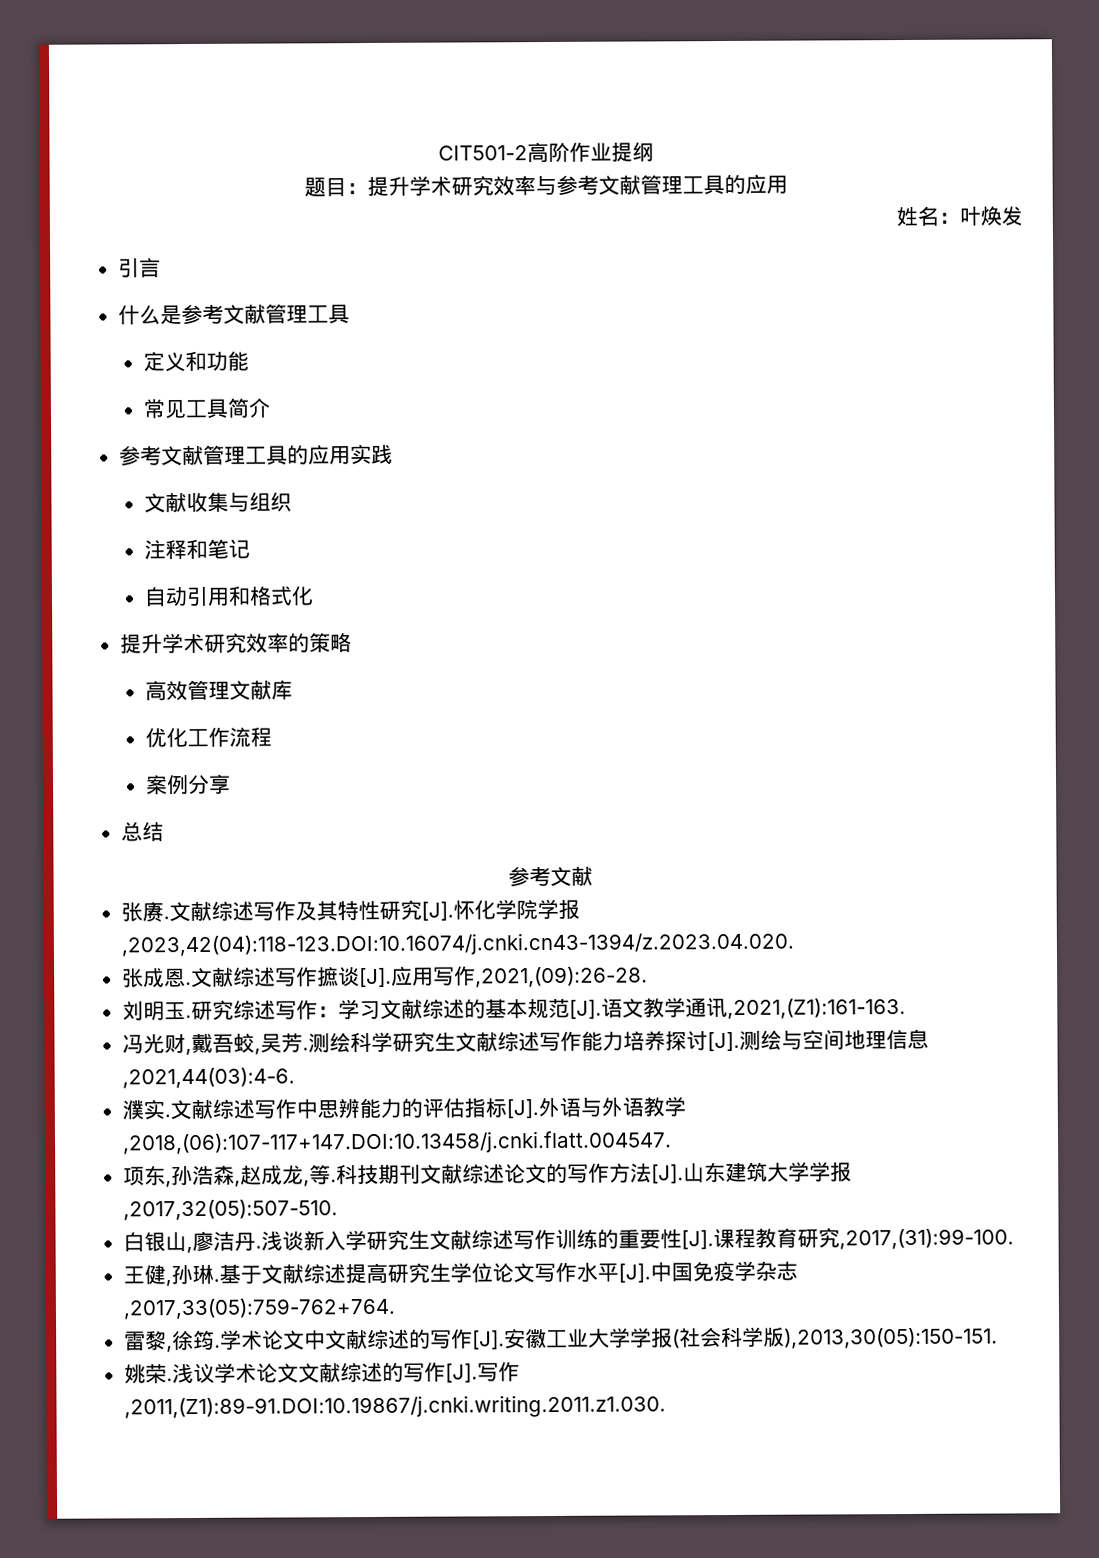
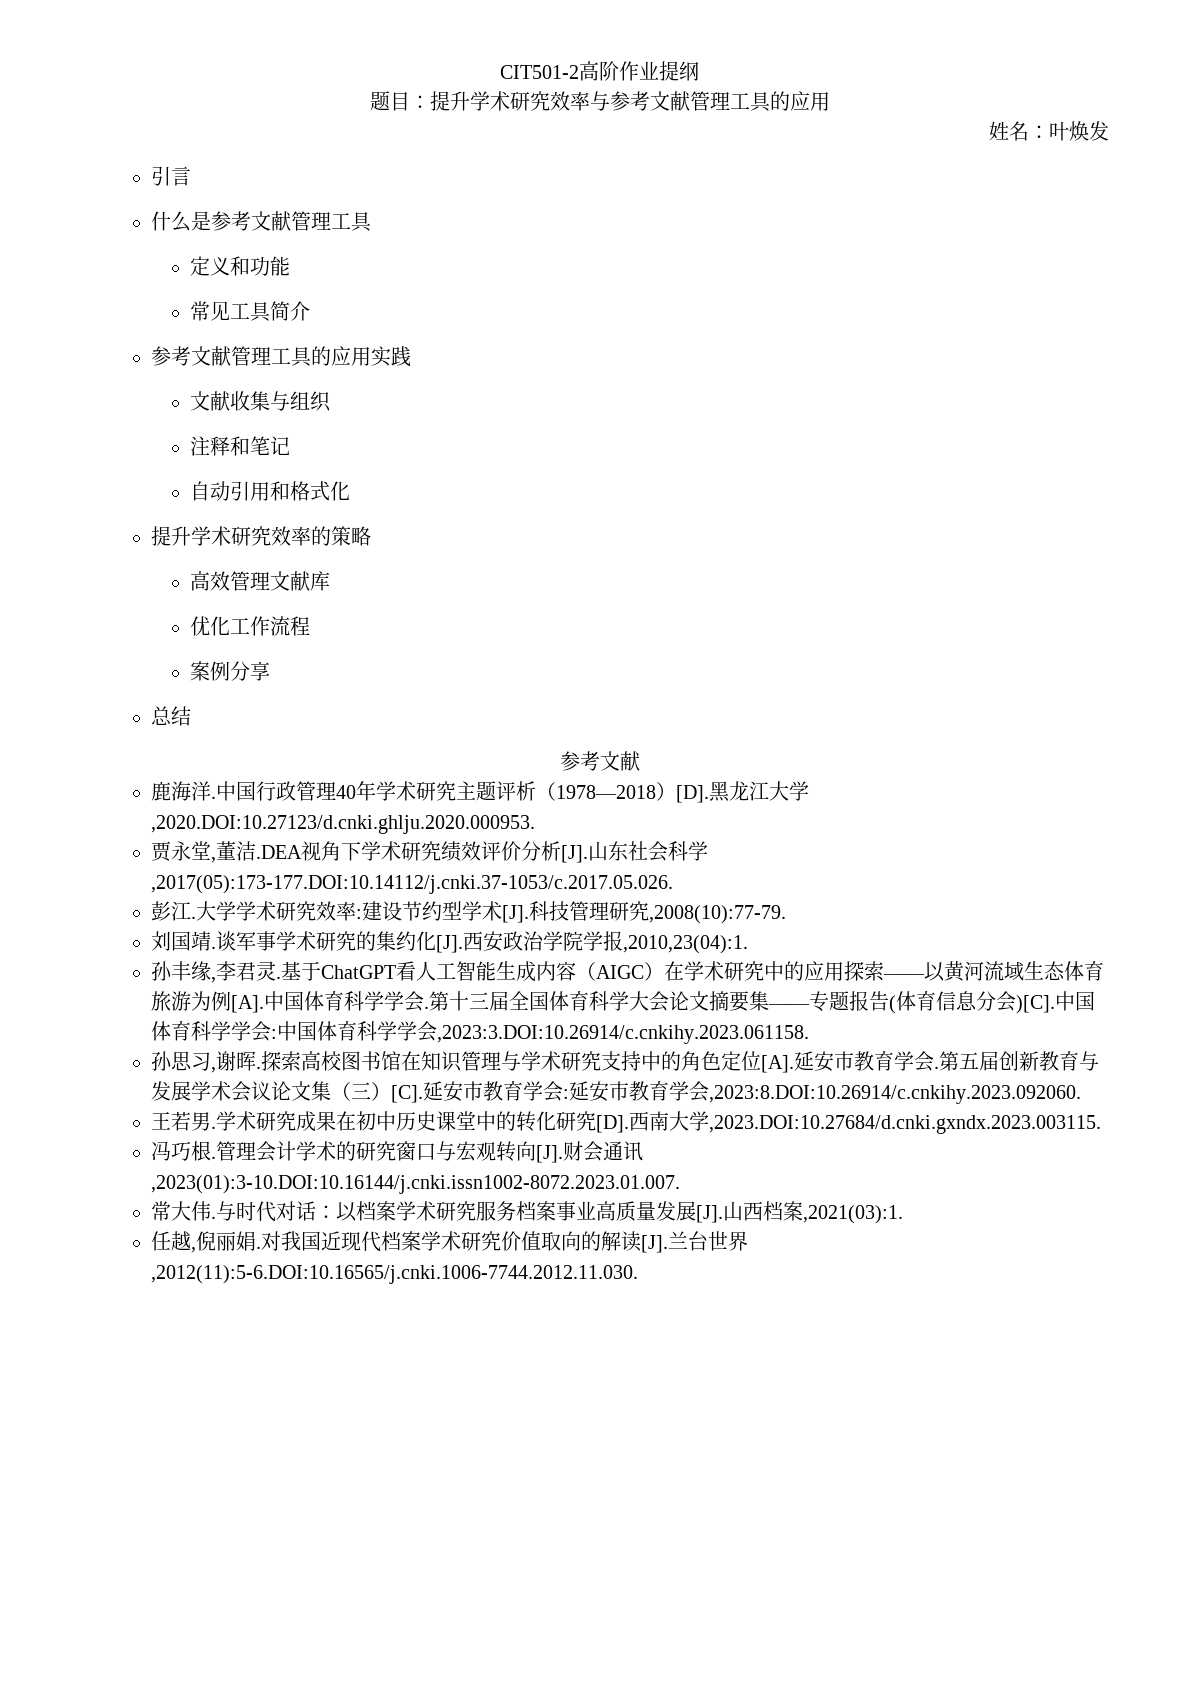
- 张赓.文献综述写作及其特性研究[J].怀化学院学报,2023,42(04):118-123.DOI:10.16074/j.cnki.cn43-1394/z.2023.04.020.
- 张成恩.文献综述写作摭谈[J].应用写作,2021,(09):26-28.
- 刘明玉.研究综述写作：学习文献综述的基本规范[J].语文教学通讯,2021,(Z1):161-163.
- 冯光财,戴吾蛟,吴芳.测绘科学研究生文献综述写作能力培养探讨[J].测绘与空间地理信息,2021,44(03):4-6.
- 濮实.文献综述写作中思辨能力的评估指标[J].外语与外语教学,2018,(06):107-117+147.DOI:10.13458/j.cnki.flatt.004547.
- 项东,孙浩森,赵成龙,等.科技期刊文献综述论文的写作方法[J].山东建筑大学学报,2017,32(05):507-510.
- 白银山,廖洁丹.浅谈新入学研究生文献综述写作训练的重要性[J].课程教育研究,2017,(31):99-100.
- 王健,孙琳.基于文献综述提高研究生学位论文写作水平[J].中国免疫学杂志,2017,33(05):759-762+764.
- 雷黎,徐筠.学术论文中文献综述的写作[J].安徽工业大学学报(社会科学版),2013,30(05):150-151.
- 姚荣.浅议学术论文文献综述的写作[J].写作,2011,(Z1):89-91.DOI:10.19867/j.cnki.writing.2011.z1.030.
+ 鹿海洋.中国行政管理40年学术研究主题评析（1978—2018）[D].黑龙江大学,2020.DOI:10.27123/d.cnki.ghlju.2020.000953.
+ 贾永堂,董洁.DEA视角下学术研究绩效评价分析[J].山东社会科学,2017(05):173-177.DOI:10.14112/j.cnki.37-1053/c.2017.05.026.
+ 彭江.大学学术研究效率:建设节约型学术[J].科技管理研究,2008(10):77-79.
+ 刘国靖.谈军事学术研究的集约化[J].西安政治学院学报,2010,23(04):1.
+ 孙丰缘,李君灵.基于ChatGPT看人工智能生成内容（AIGC）在学术研究中的应用探索——以黄河流域生态体育旅游为例[A].中国体育科学学会.第十三届全国体育科学大会论文摘要集——专题报告(体育信息分会)[C].中国体育科学学会:中国体育科学学会,2023:3.DOI:10.26914/c.cnkihy.2023.061158.
+ 孙思习,谢晖.探索高校图书馆在知识管理与学术研究支持中的角色定位[A].延安市教育学会.第五届创新教育与发展学术会议论文集（三）[C].延安市教育学会:延安市教育学会,2023:8.DOI:10.26914/c.cnkihy.2023.092060.
+ 王若男.学术研究成果在初中历史课堂中的转化研究[D].西南大学,2023.DOI:10.27684/d.cnki.gxndx.2023.003115.
+ 冯巧根.管理会计学术的研究窗口与宏观转向[J].财会通讯,2023(01):3-10.DOI:10.16144/j.cnki.issn1002-8072.2023.01.007.
+ 常大伟.与时代对话：以档案学术研究服务档案事业高质量发展[J].山西档案,2021(03):1.
+ 任越,倪丽娟.对我国近现代档案学术研究价值取向的解读[J].兰台世界,2012(11):5-6.DOI:10.16565/j.cnki.1006-7744.2012.11.030.

